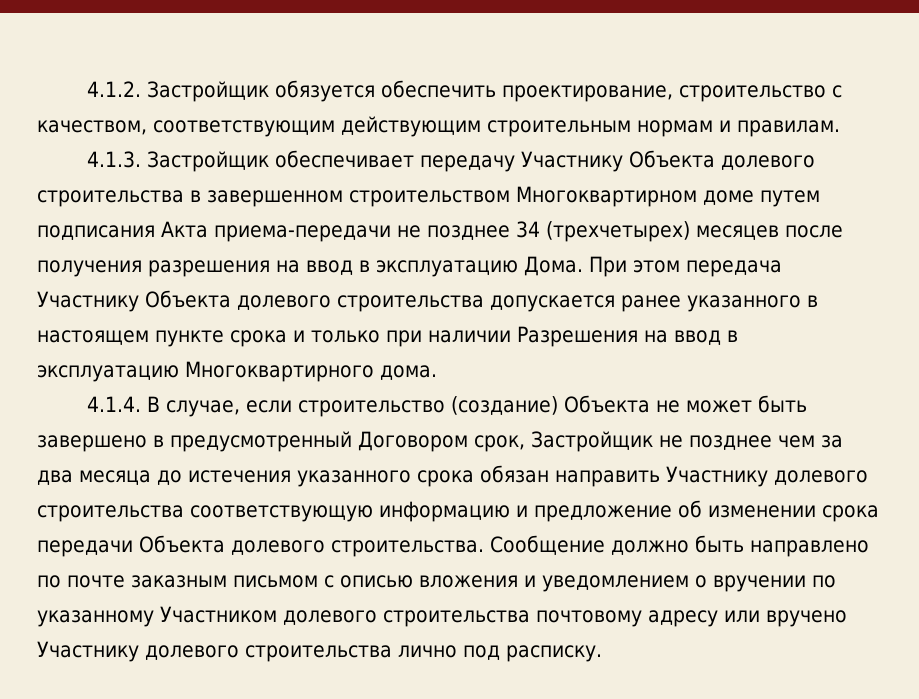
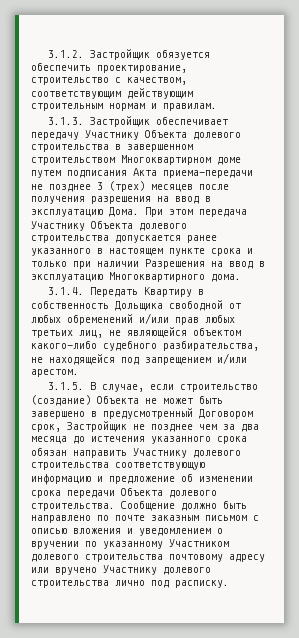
- 4.1.2. Застройщик обязуется обеспечить проектирование, строительство с качеством, соответствующим действующим строительным нормам и правилам.
+ 3.1.2. Застройщик обязуется обеспечить проектирование, строительство с качеством, соответствующим действующим строительным нормам и правилам.
- 4.1.3. Застройщик обеспечивает передачу Участнику Объекта долевого строительства в завершенном строительством Многоквартирном доме путем подписания Акта приема-передачи не позднее 34 (трехчетырех) месяцев после получения разрешения на ввод в эксплуатацию Дома.
+ 3.1.3. Застройщик обеспечивает передачу Участнику Объекта долевого строительства в завершенном строительством Многоквартирном доме путем подписания Акта приема-передачи не позднее 3 (трех) месяцев после получения разрешения на ввод в эксплуатацию Дома.
- 4.1.4. В случае, если строительство (создание) Объекта не может быть завершено в предусмотренный Договором срок, Застройщик не позднее чем за два месяца до истечения указанного срока обязан направить Участнику долевого строительства соответствующую информацию и предложение об изменении срока передачи Объекта долевого строительства.
+ 3.1.4. Передать Квартиру в собственность Дольщика свободной от любых обременений и/или прав любых третьих лиц, не являющейся объектом какого-либо судебного разбирательства, не находящейся под запрещением и/или арестом.
+ 3.1.5. В случае, если строительство (создание) Объекта не может быть завершено в предусмотренный Договором срок, Застройщик не позднее чем за два месяца до истечения указанного срока обязан направить Участнику долевого строительства соответствующую информацию и предложение об изменении срока передачи Объекта долевого строительства.

